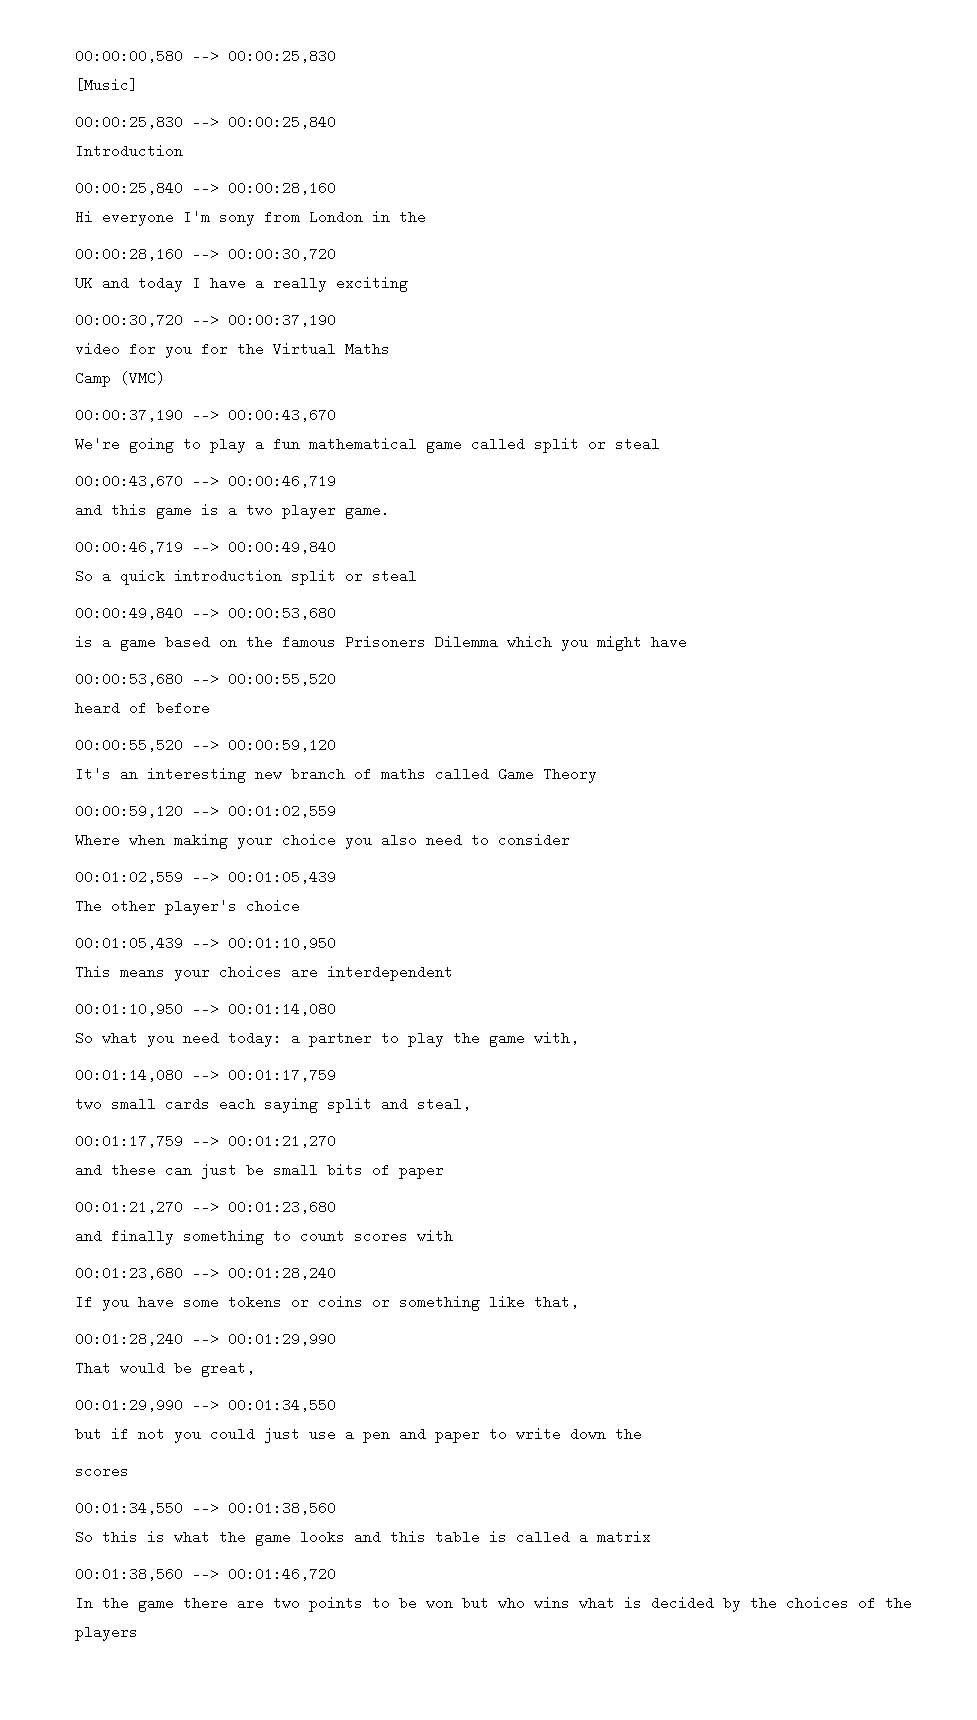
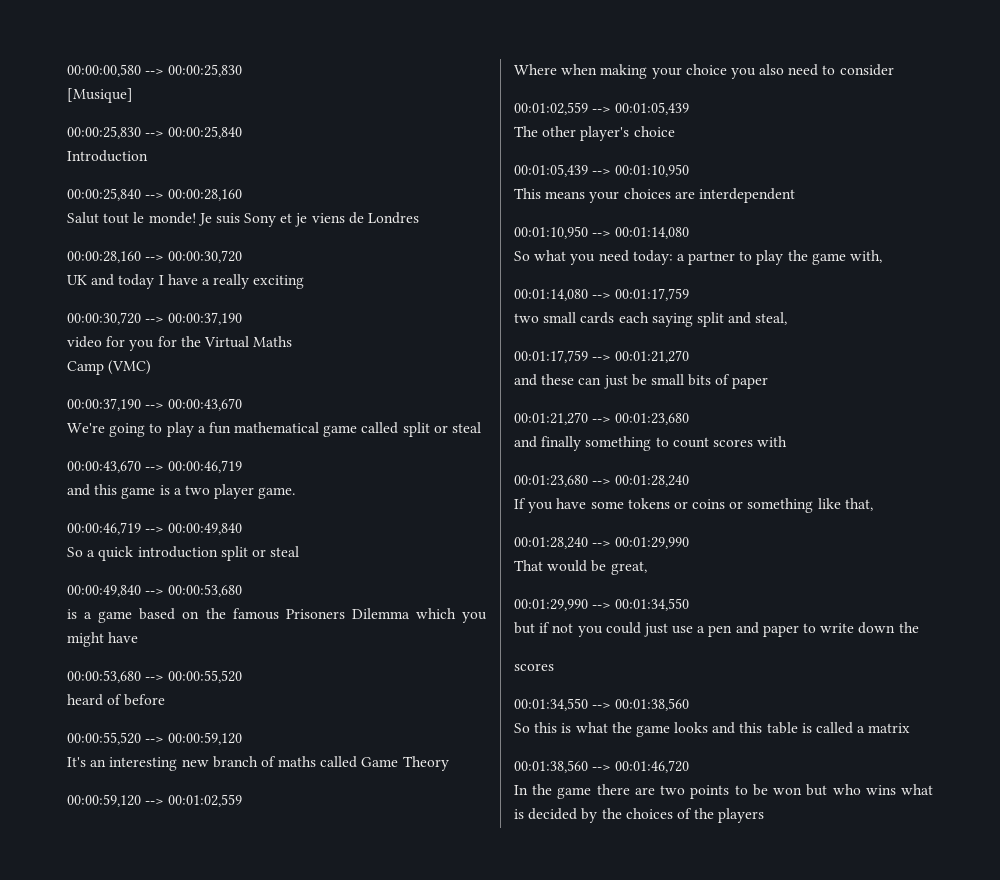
- [Music]
+ [Musique]
- Hi everyone I'm sony from London in the
+ Salut tout le monde! Je suis Sony et je viens de Londres

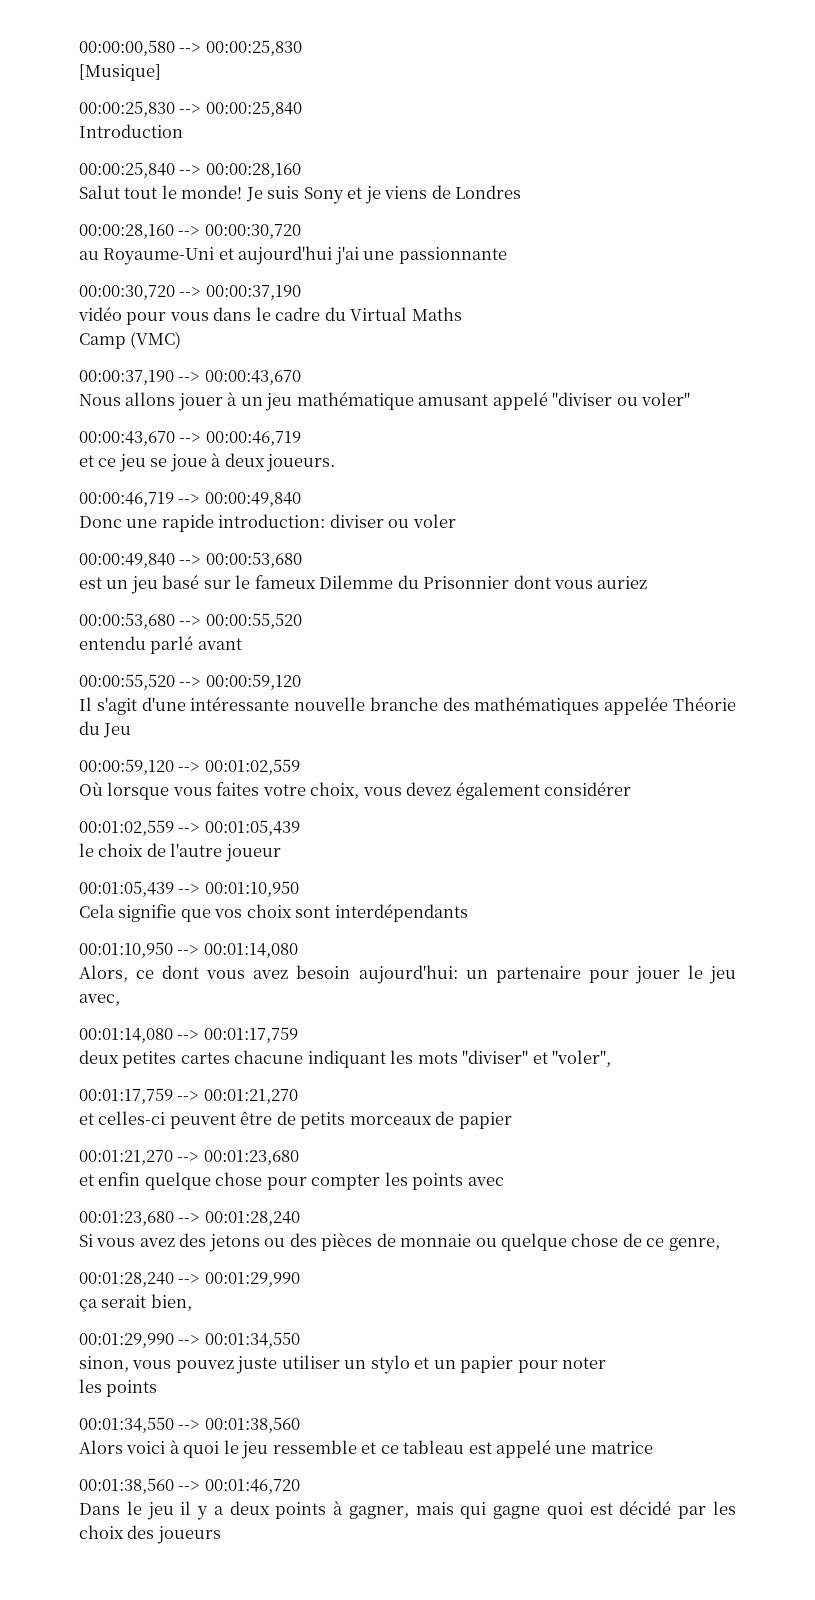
- UK and today I have a really exciting
+ au Royaume-Uni et aujourd'hui j'ai une passionnante
  00:00:30,720 --> 00:00:37,190
- video for you for the Virtual Maths
+ vidéo pour vous dans le cadre du Virtual Maths
- We're going to play a fun mathematical game called split or steal
+ Nous allons jouer à un jeu mathématique amusant appelé "diviser ou voler"
  00:00:43,670 --> 00:00:46,719
- and this game is a two player game.
+ et ce jeu se joue à deux joueurs.
  00:00:46,719 --> 00:00:49,840
- So a quick introduction split or steal
+ Donc une rapide introduction: diviser ou voler
  00:00:49,840 --> 00:00:53,680
- is a game based on the famous Prisoners Dilemma which you might have
+ est un jeu basé sur le fameux Dilemme du Prisonnier dont vous auriez
- heard of before
+ entendu parlé avant
- It's an interesting new branch of maths called Game Theory
+ Il s'agit d'une intéressante nouvelle branche des mathématiques appelée Théorie du Jeu
  00:00:59,120 --> 00:01:02,559
- Where when making your choice you also need to consider
+ Où lorsque vous faites votre choix, vous devez également considérer
  00:01:02,559 --> 00:01:05,439
- The other player's choice
+ le choix de l'autre joueur
  00:01:05,439 --> 00:01:10,950
- This means your choices are interdependent
+ Cela signifie que vos choix sont interdépendants
  00:01:10,950 --> 00:01:14,080
- So what you need today: a partner to play the game with,
+ Alors, ce dont vous avez besoin aujourd'hui: un partenaire pour jouer le jeu avec,
  00:01:14,080 --> 00:01:17,759
- two small cards each saying split and steal,
+ deux petites cartes chacune indiquant les mots "diviser" et "voler",
  00:01:17,759 --> 00:01:21,270
- and these can just be small bits of paper
+ et celles-ci peuvent être de petits morceaux de papier
  00:01:21,270 --> 00:01:23,680
- and finally something to count scores with
+ et enfin quelque chose pour compter les points avec
  00:01:23,680 --> 00:01:28,240
- If you have some tokens or coins or something like that,
+ Si vous avez des jetons ou des pièces de monnaie ou quelque chose de ce genre,
- That would be great,
+ ça serait bien,
- but if not you could just use a pen and paper to write down the
- scores
+ sinon, vous pouvez juste utiliser un stylo et un papier pour noter
+ les points
  00:01:34,550 --> 00:01:38,560
- So this is what the game looks and this table is called a matrix
+ Alors voici à quoi le jeu ressemble et ce tableau est appelé une matrice
  00:01:38,560 --> 00:01:46,720
- In the game there are two points to be won but who wins what is decided by the choices of the players
+ Dans le jeu il y a deux points à gagner, mais qui gagne quoi est décidé par les choix des joueurs

